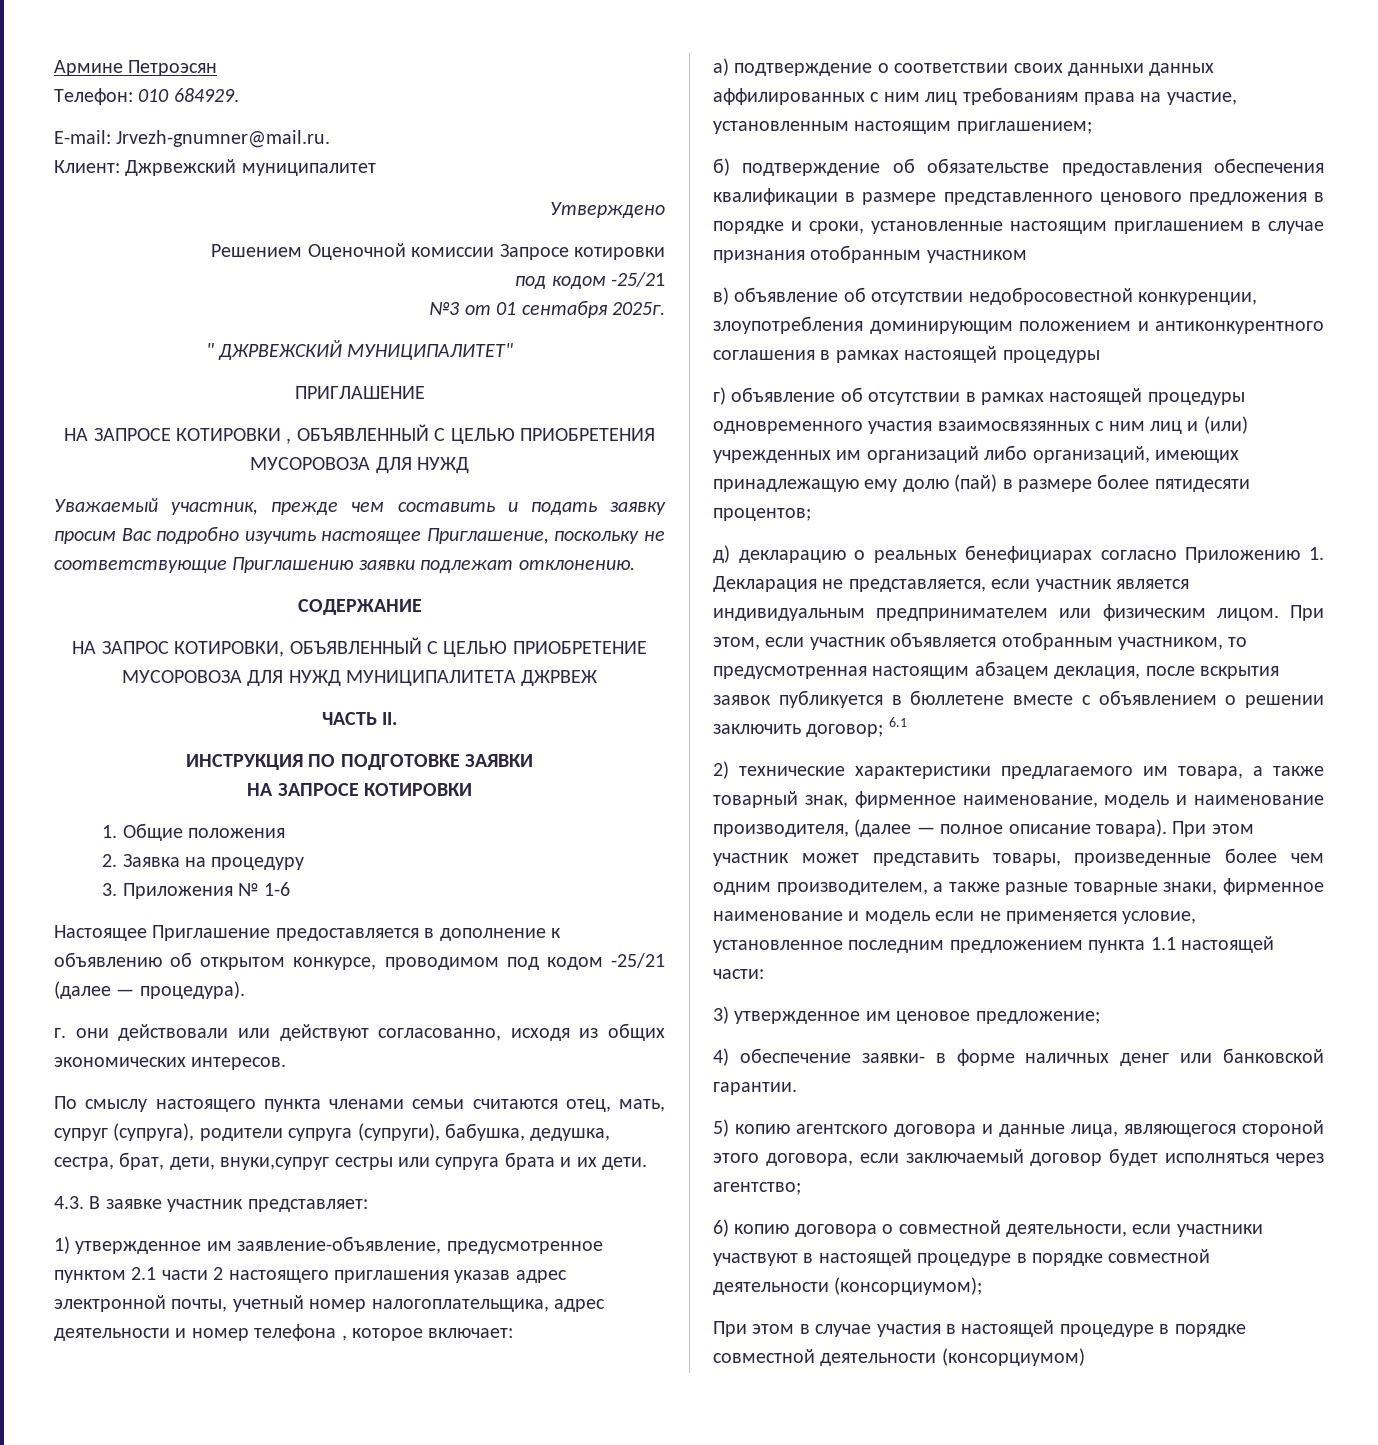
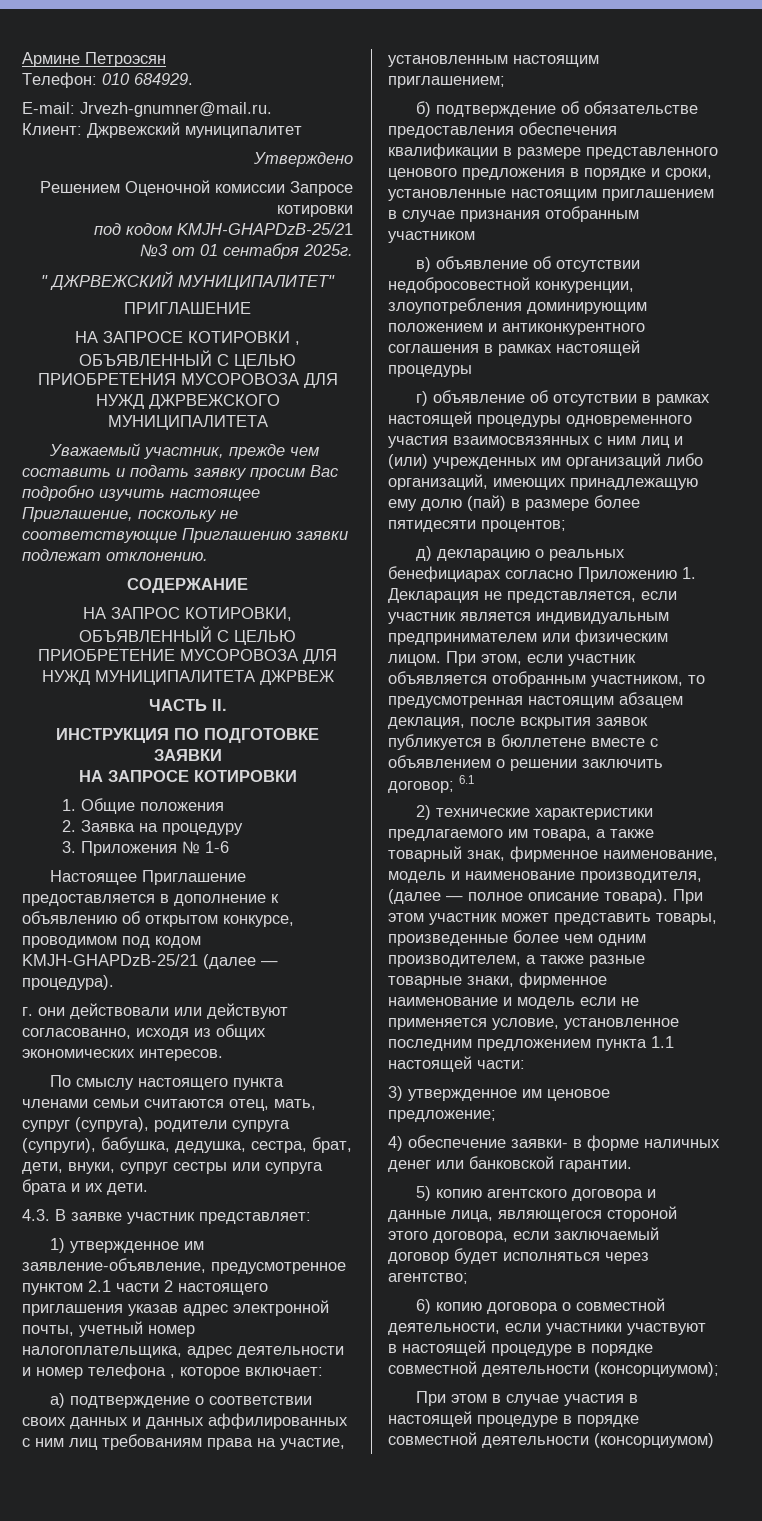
  Решением Оценочной комиссии Запросе котировки
- под кодом -25/21
+ под кодом KMJH-GHAPDzB-25/21
- НА ЗАПРОСЕ КОТИРОВКИ , ОБЪЯВЛЕННЫЙ С ЦЕЛЬЮ ПРИОБРЕТЕНИЯ МУСОРОВОЗА ДЛЯ НУЖД
+ НА ЗАПРОСЕ КОТИРОВКИ , ОБЪЯВЛЕННЫЙ С ЦЕЛЬЮ ПРИОБРЕТЕНИЯ МУСОРОВОЗА ДЛЯ НУЖД ДЖРВЕЖСКОГО МУНИЦИПАЛИТЕТА
- Настоящее Приглашение предоставляется в дополнение к объявлению об открытом конкурсе, проводимом под кодом -25/21 (далее — процедура).
+ Настоящее Приглашение предоставляется в дополнение к объявлению об открытом конкурсе, проводимом под кодом KMJH-GHAPDzB-25/21 (далее — процедура).
- По смыслу настоящего пункта членами семьи считаются отец, мать, супруг (супруга), родители супруга (супруги), бабушка, дедушка, сестра, брат, дети, внуки,супруг сестры или супруга брата и их дети.
+ По смыслу настоящего пункта членами семьи считаются отец, мать, супруг (супруга), родители супруга (супруги), бабушка, дедушка, сестра, брат, дети, внуки, супруг сестры или супруга брата и их дети.
- а) подтверждение о соответствии своих данныхи данных аффилированных с ним лиц требованиям права на участие, установленным настоящим приглашением;
+ а) подтверждение о соответствии своих данных и данных аффилированных с ним лиц требованиям права на участие, установленным настоящим приглашением;

